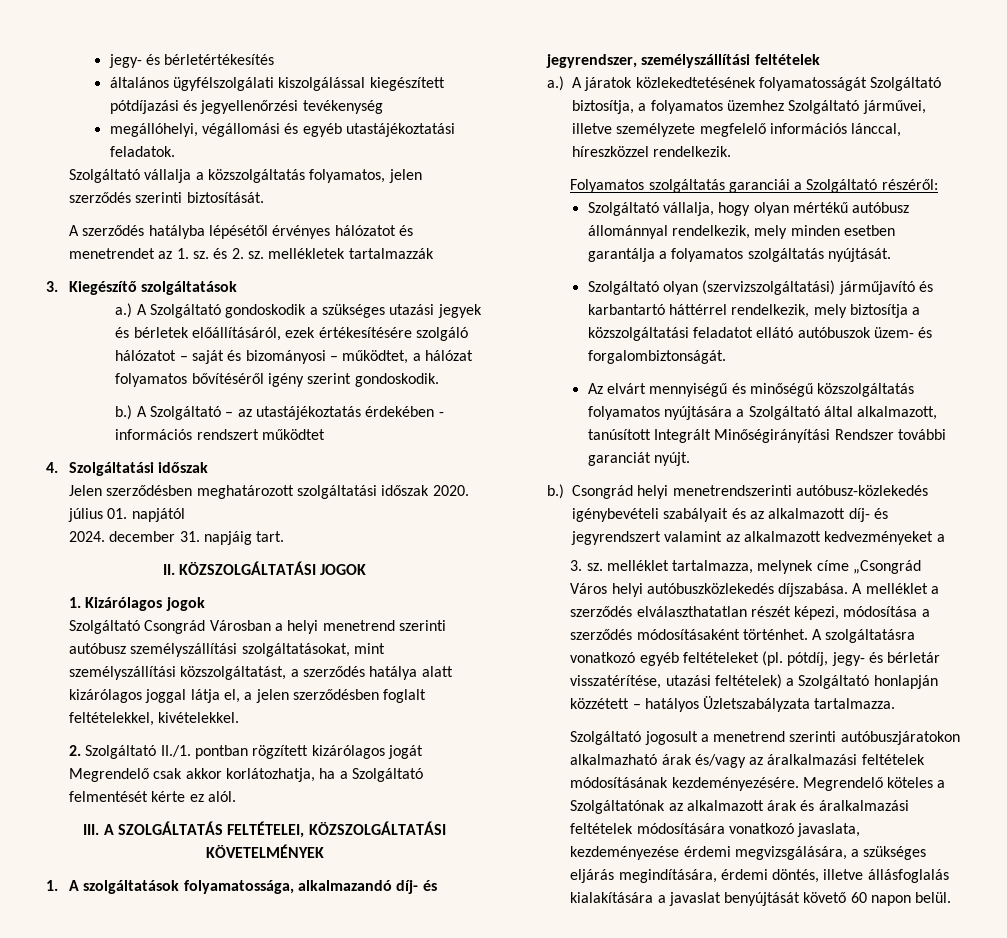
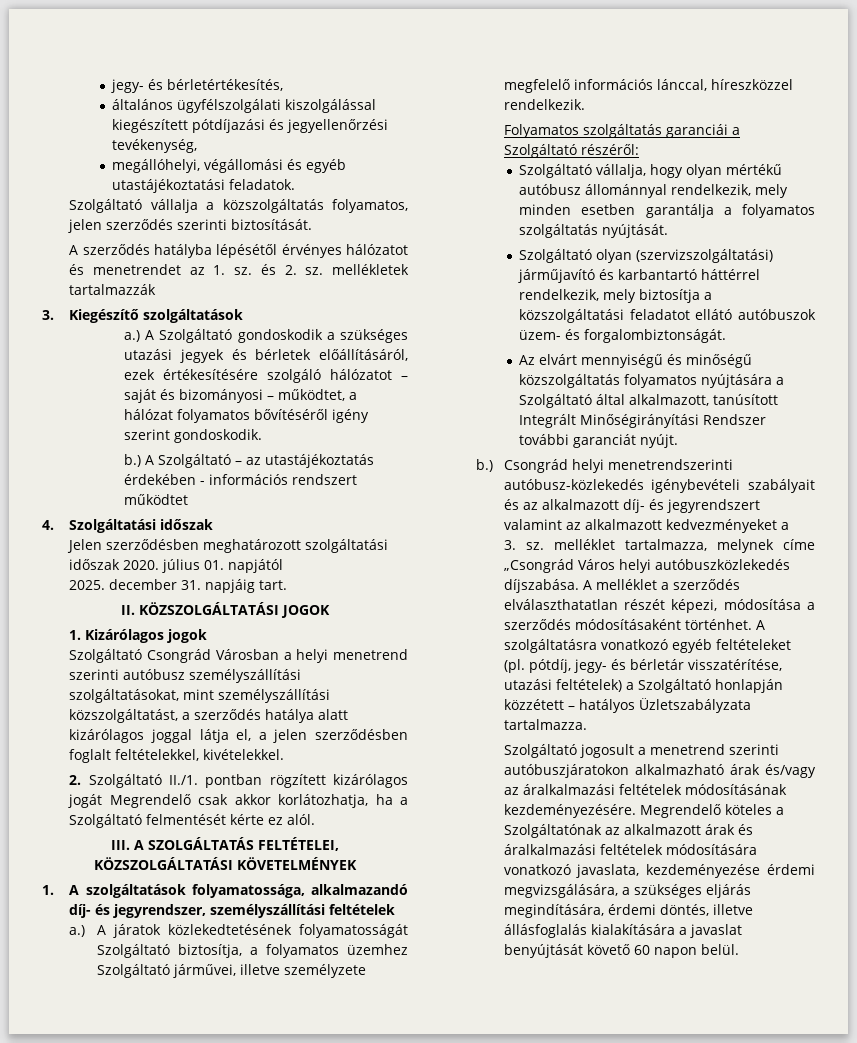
- jegy- és bérletértékesítés
+ jegy- és bérletértékesítés,
- általános ügyfélszolgálati kiszolgálással kiegészített pótdíjazási és jegyellenőrzési tevékenység
+ általános ügyfélszolgálati kiszolgálással kiegészített pótdíjazási és jegyellenőrzési tevékenység,
- 2024. december 31. napjáig tart.
+ 2025. december 31. napjáig tart.

